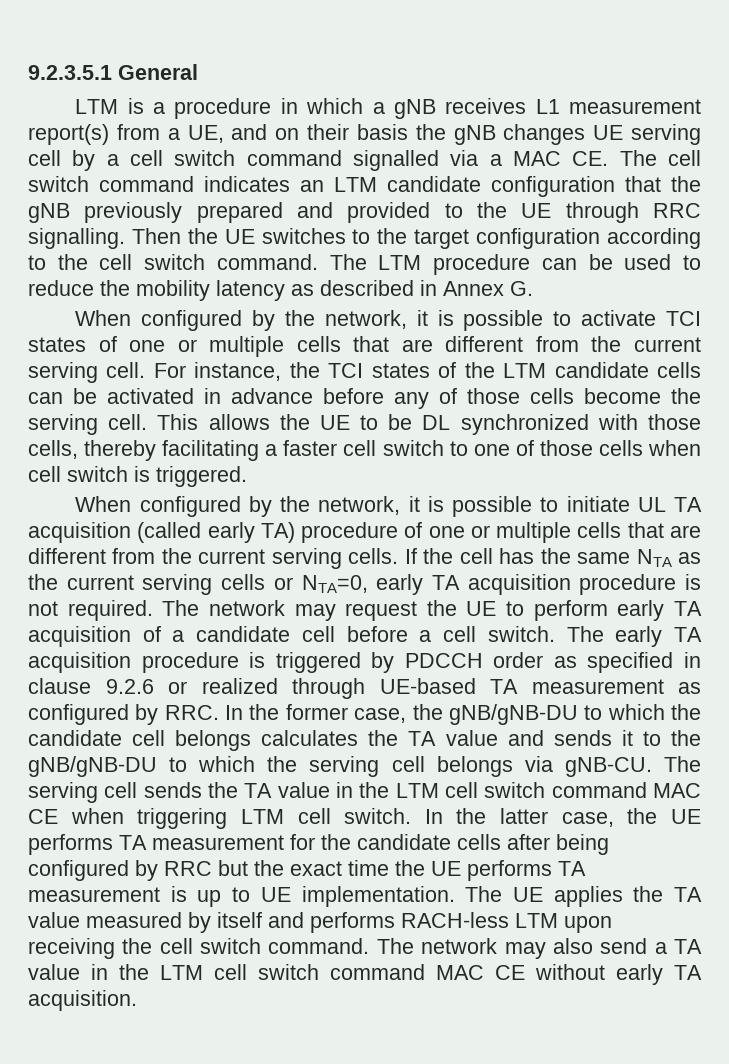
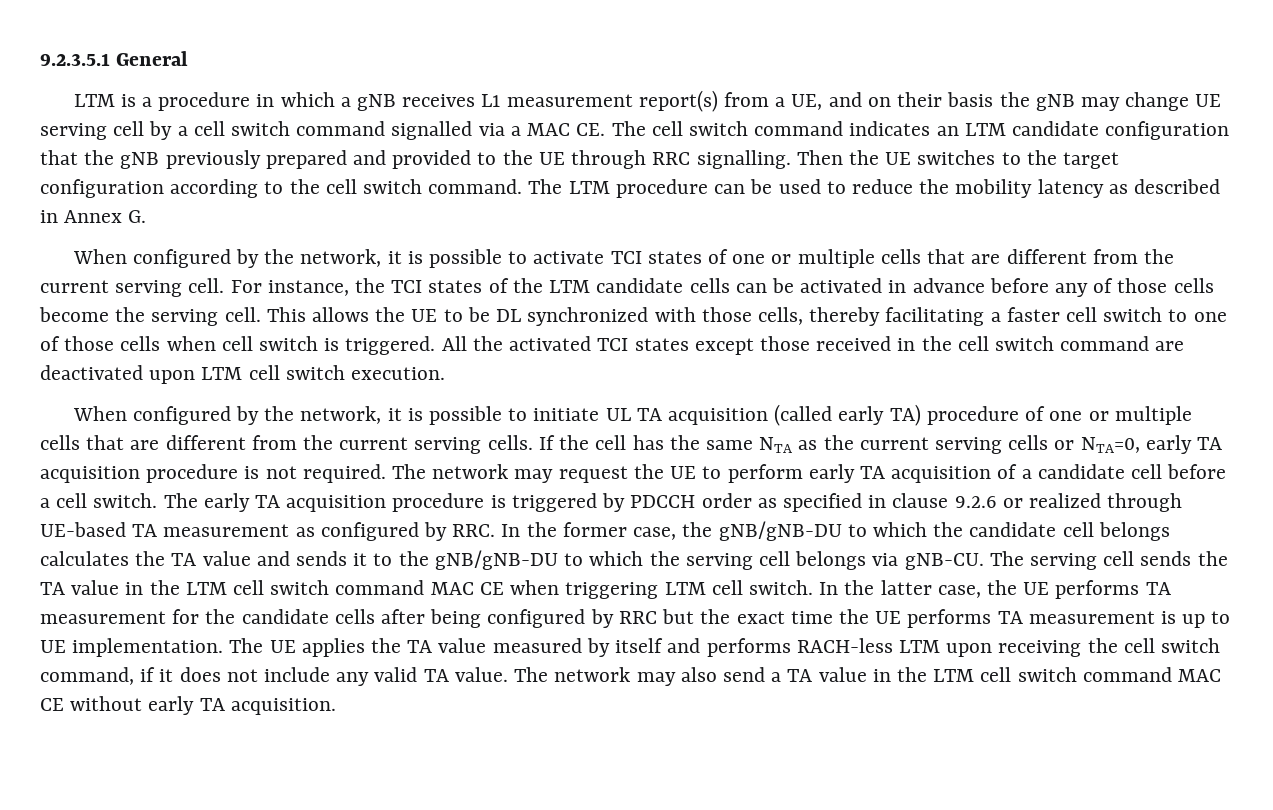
- LTM is a procedure in which a gNB receives L1 measurement report(s) from a UE, and on their basis the gNB changes UE serving cell by a cell switch command signalled via a MAC CE. The cell switch command indicates an LTM candidate configuration that the gNB previously prepared and provided to the UE through RRC signalling.
+ LTM is a procedure in which a gNB receives L1 measurement report(s) from a UE, and on their basis the gNB may change UE serving cell by a cell switch command signalled via a MAC CE. The cell switch command indicates an LTM candidate configuration that the gNB previously prepared and provided to the UE through RRC signalling.
+ All the activated TCI states except those received in the cell switch command are deactivated upon LTM cell switch execution.
- The UE applies the TA value measured by itself and performs RACH-less LTM upon receiving the cell switch command.
+ The UE applies the TA value measured by itself and performs RACH-less LTM upon receiving the cell switch command, if it does not include any valid TA value.

